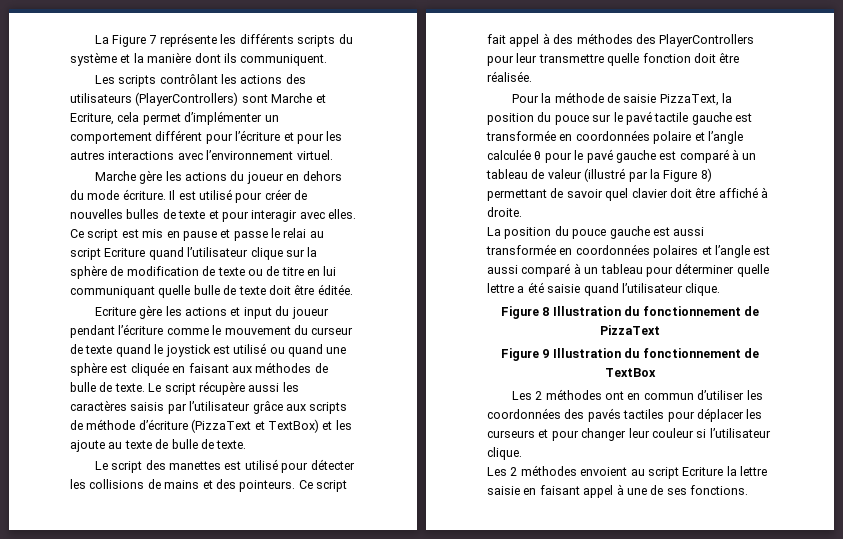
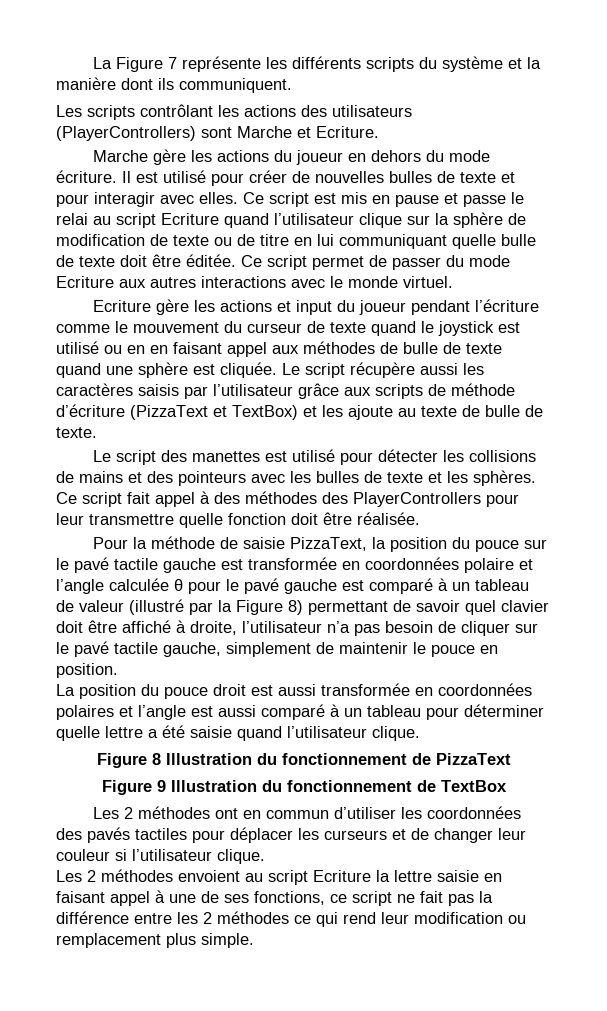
- Les scripts contrôlant les actions des utilisateurs (PlayerControllers) sont Marche et Ecriture, cela permet d’implémenter un comportement différent pour l’écriture et pour les autres interactions avec l’environnement virtuel.
+ Les scripts contrôlant les actions des utilisateurs (PlayerControllers) sont Marche et Ecriture.
+ Ce script permet de passer du mode Ecriture aux autres interactions avec le monde virtuel.
- Ecriture gère les actions et input du joueur pendant l’écriture comme le mouvement du curseur de texte quand le joystick est utilisé ou quand une sphère est cliquée en faisant aux méthodes de bulle de texte.
+ Ecriture gère les actions et input du joueur pendant l’écriture comme le mouvement du curseur de texte quand le joystick est utilisé ou en en faisant appel aux méthodes de bulle de texte quand une sphère est cliquée.
- Le script des manettes est utilisé pour détecter les collisions de mains et des pointeurs.
+ Le script des manettes est utilisé pour détecter les collisions de mains et des pointeurs avec les bulles de texte et les sphères.
- Pour la méthode de saisie PizzaText, la position du pouce sur le pavé tactile gauche est transformée en coordonnées polaire et l’angle calculée θ pour le pavé gauche est comparé à un tableau de valeur (illustré par la Figure 8) permettant de savoir quel clavier doit être affiché à droite.
+ Pour la méthode de saisie PizzaText, la position du pouce sur le pavé tactile gauche est transformée en coordonnées polaire et l’angle calculée θ pour le pavé gauche est comparé à un tableau de valeur (illustré par la Figure 8) permettant de savoir quel clavier doit être affiché à droite, l’utilisateur n’a pas besoin de cliquer sur le pavé tactile gauche, simplement de maintenir le pouce en position.
- La position du pouce gauche est aussi transformée en coordonnées polaires et l’angle est aussi comparé à un tableau pour déterminer quelle lettre a été saisie quand l’utilisateur clique.
+ La position du pouce droit est aussi transformée en coordonnées polaires et l’angle est aussi comparé à un tableau pour déterminer quelle lettre a été saisie quand l’utilisateur clique.
- Les 2 méthodes ont en commun d’utiliser les coordonnées des pavés tactiles pour déplacer les curseurs et pour changer leur couleur si l’utilisateur clique.
+ Les 2 méthodes ont en commun d’utiliser les coordonnées des pavés tactiles pour déplacer les curseurs et de changer leur couleur si l’utilisateur clique.
- Les 2 méthodes envoient au script Ecriture la lettre saisie en faisant appel à une de ses fonctions.
+ Les 2 méthodes envoient au script Ecriture la lettre saisie en faisant appel à une de ses fonctions, ce script ne fait pas la différence entre les 2 méthodes ce qui rend leur modification ou remplacement plus simple.

